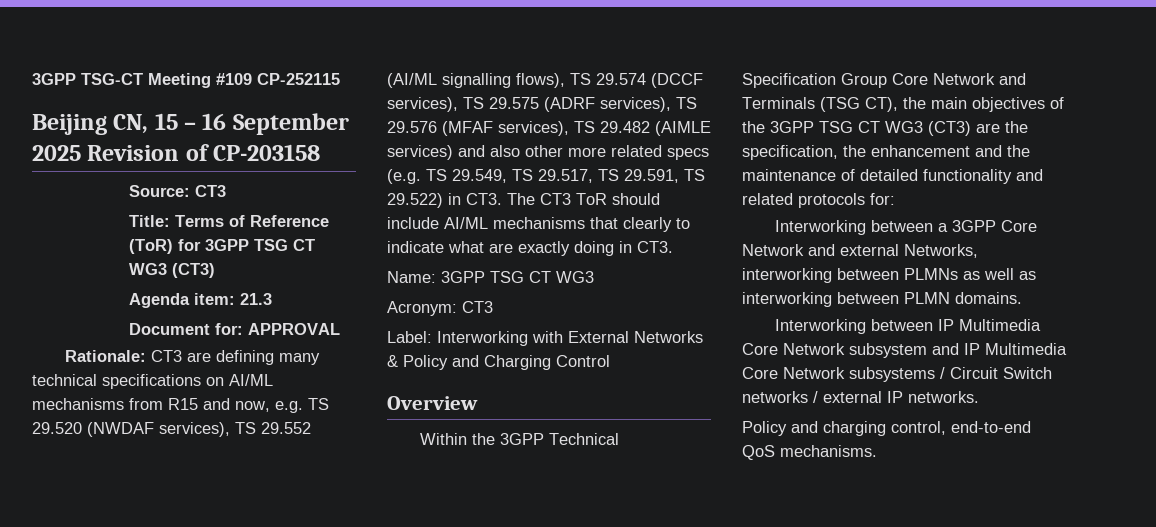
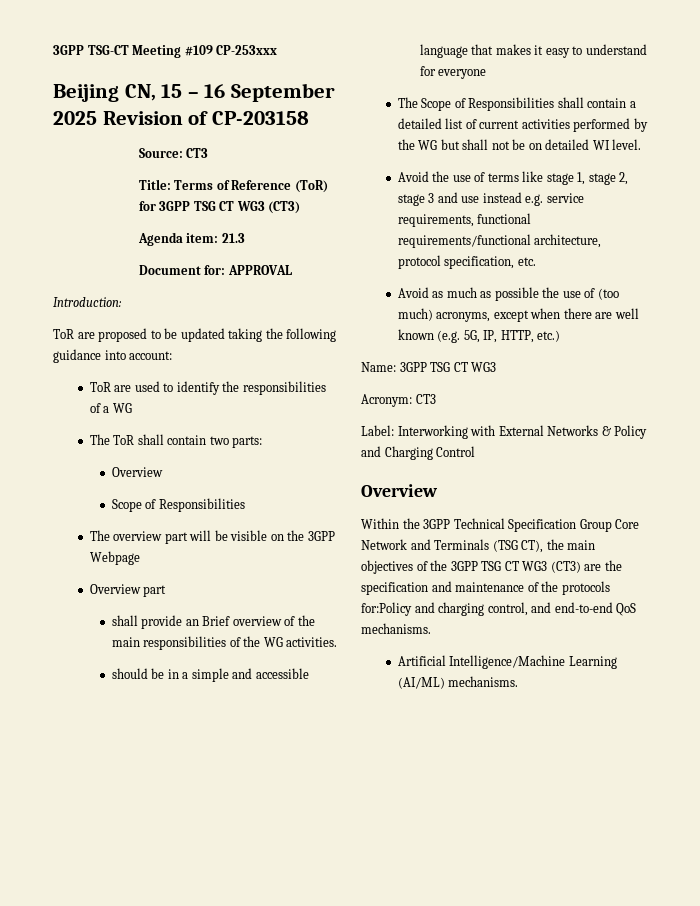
- 3GPP TSG-CT Meeting #109 CP-252115
+ 3GPP TSG-CT Meeting #109 CP-253xxx
- Rationale: CT3 are defining many technical specifications on AI/ML mechanisms from R15 and now, e.g. TS 29.520 (NWDAF services), TS 29.552 (AI/ML signalling flows), TS 29.574 (DCCF services), TS 29.575 (ADRF services), TS 29.576 (MFAF services), TS 29.482 (AIMLE services) and also other more related specs (e.g. TS 29.549, TS 29.517, TS 29.591, TS 29.522) in CT3. The CT3 ToR should include AI/ML mechanisms that clearly to indicate what are exactly doing in CT3.
+ Introduction:
+ ToR are proposed to be updated taking the following guidance into account:
+ ToR are used to identify the responsibilities of a WG
+ The ToR shall contain two parts:
+ Overview
+ Scope of Responsibilities
+ The overview part will be visible on the 3GPP Webpage
+ Overview part
+ shall provide an Brief overview of the main responsibilities of the WG activities.
+ should be in a simple and accessible language that makes it easy to understand for everyone
+ The Scope of Responsibilities shall contain a detailed list of current activities performed by the WG but shall not be on detailed WI level.
+ Avoid the use of terms like stage 1, stage 2, stage 3 and use instead e.g. service requirements, functional requirements/functional architecture, protocol specification, etc.
+ Avoid as much as possible the use of (too much) acronyms, except when there are well known (e.g. 5G, IP, HTTP, etc.)
- Within the 3GPP Technical Specification Group Core Network and Terminals (TSG CT), the main objectives of the 3GPP TSG CT WG3 (CT3) are the specification, the enhancement and the maintenance of detailed functionality and related protocols for:
- Interworking between a 3GPP Core Network and external Networks, interworking between PLMNs as well as interworking between PLMN domains.
- Interworking between IP Multimedia Core Network subsystem and IP Multimedia Core Network subsystems / Circuit Switch networks / external IP networks.
- Policy and charging control, end-to-end QoS mechanisms.
+ Within the 3GPP Technical Specification Group Core Network and Terminals (TSG CT), the main objectives of the 3GPP TSG CT WG3 (CT3) are the specification and maintenance of the protocols for:Policy and charging control, and end-to-end QoS mechanisms.
+ Artificial Intelligence/Machine Learning (AI/ML) mechanisms.

